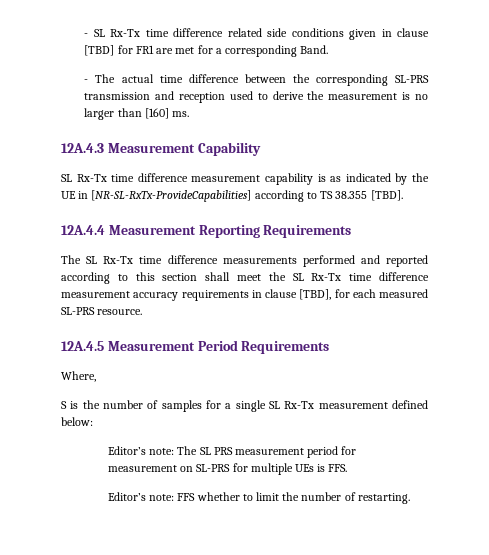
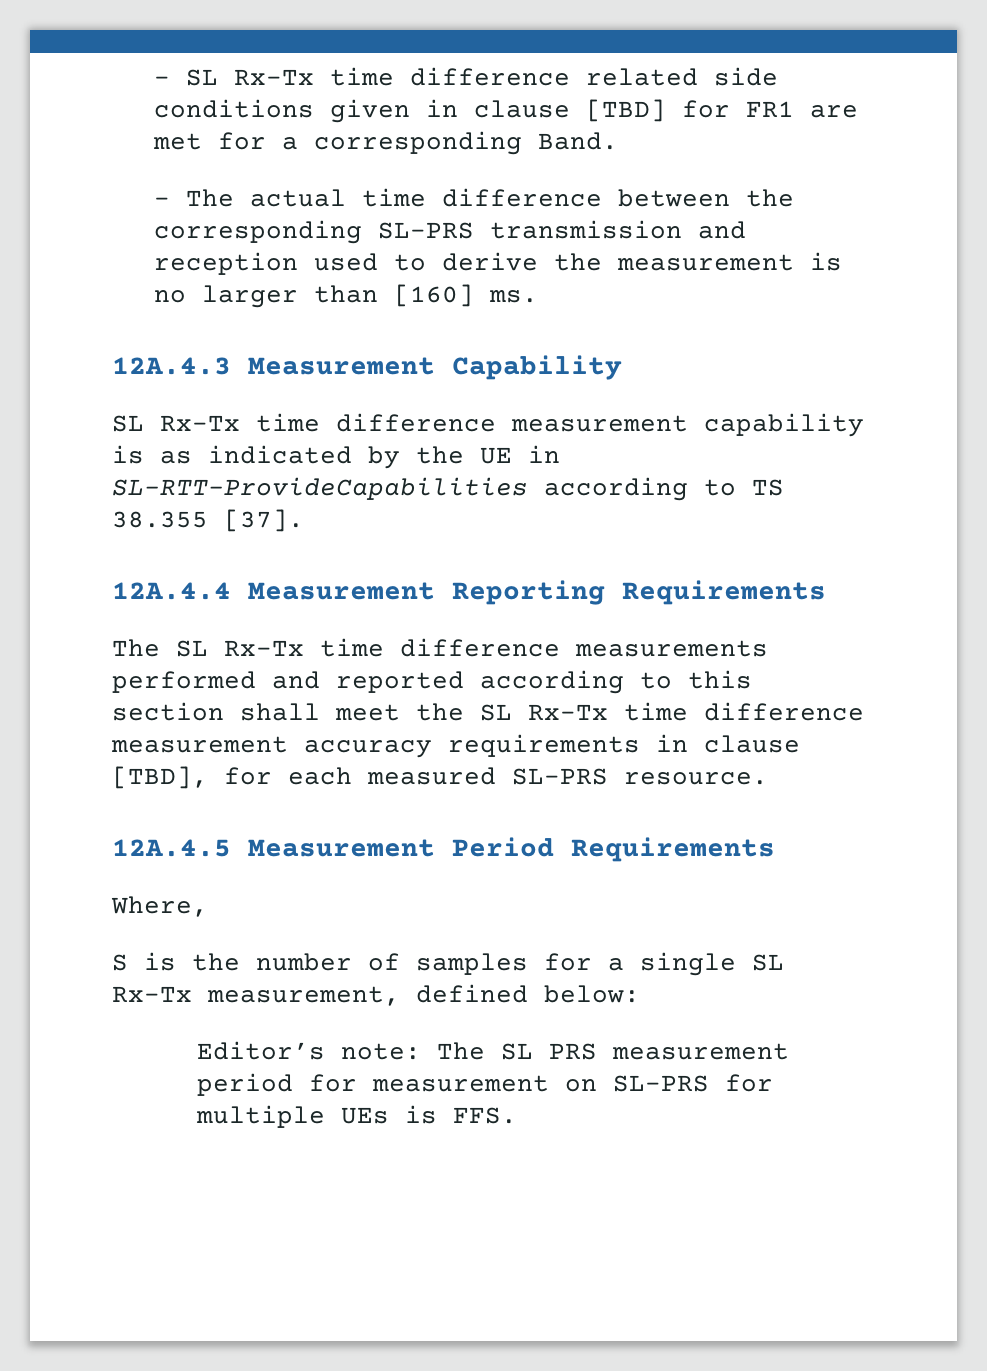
- SL Rx-Tx time difference measurement capability is as indicated by the UE in [NR-SL-RxTx-ProvideCapabilities] according to TS 38.355 [TBD].
+ SL Rx-Tx time difference measurement capability is as indicated by the UE in SL-RTT-ProvideCapabilities according to TS 38.355 [37].
- S is the number of samples for a single SL Rx-Tx measurement defined below:
+ S is the number of samples for a single SL Rx-Tx measurement, defined below:
- Editor’s note: FFS whether to limit the number of restarting.

